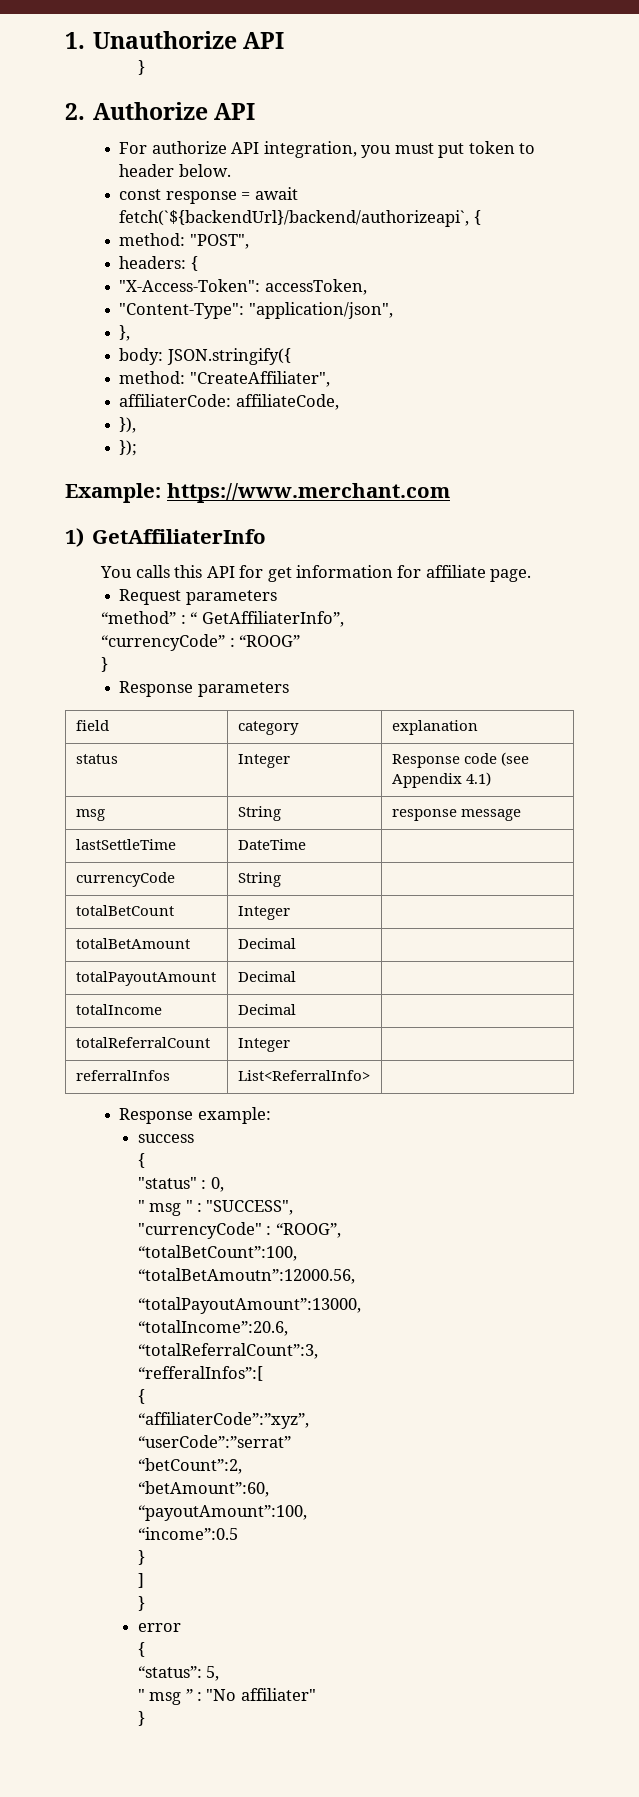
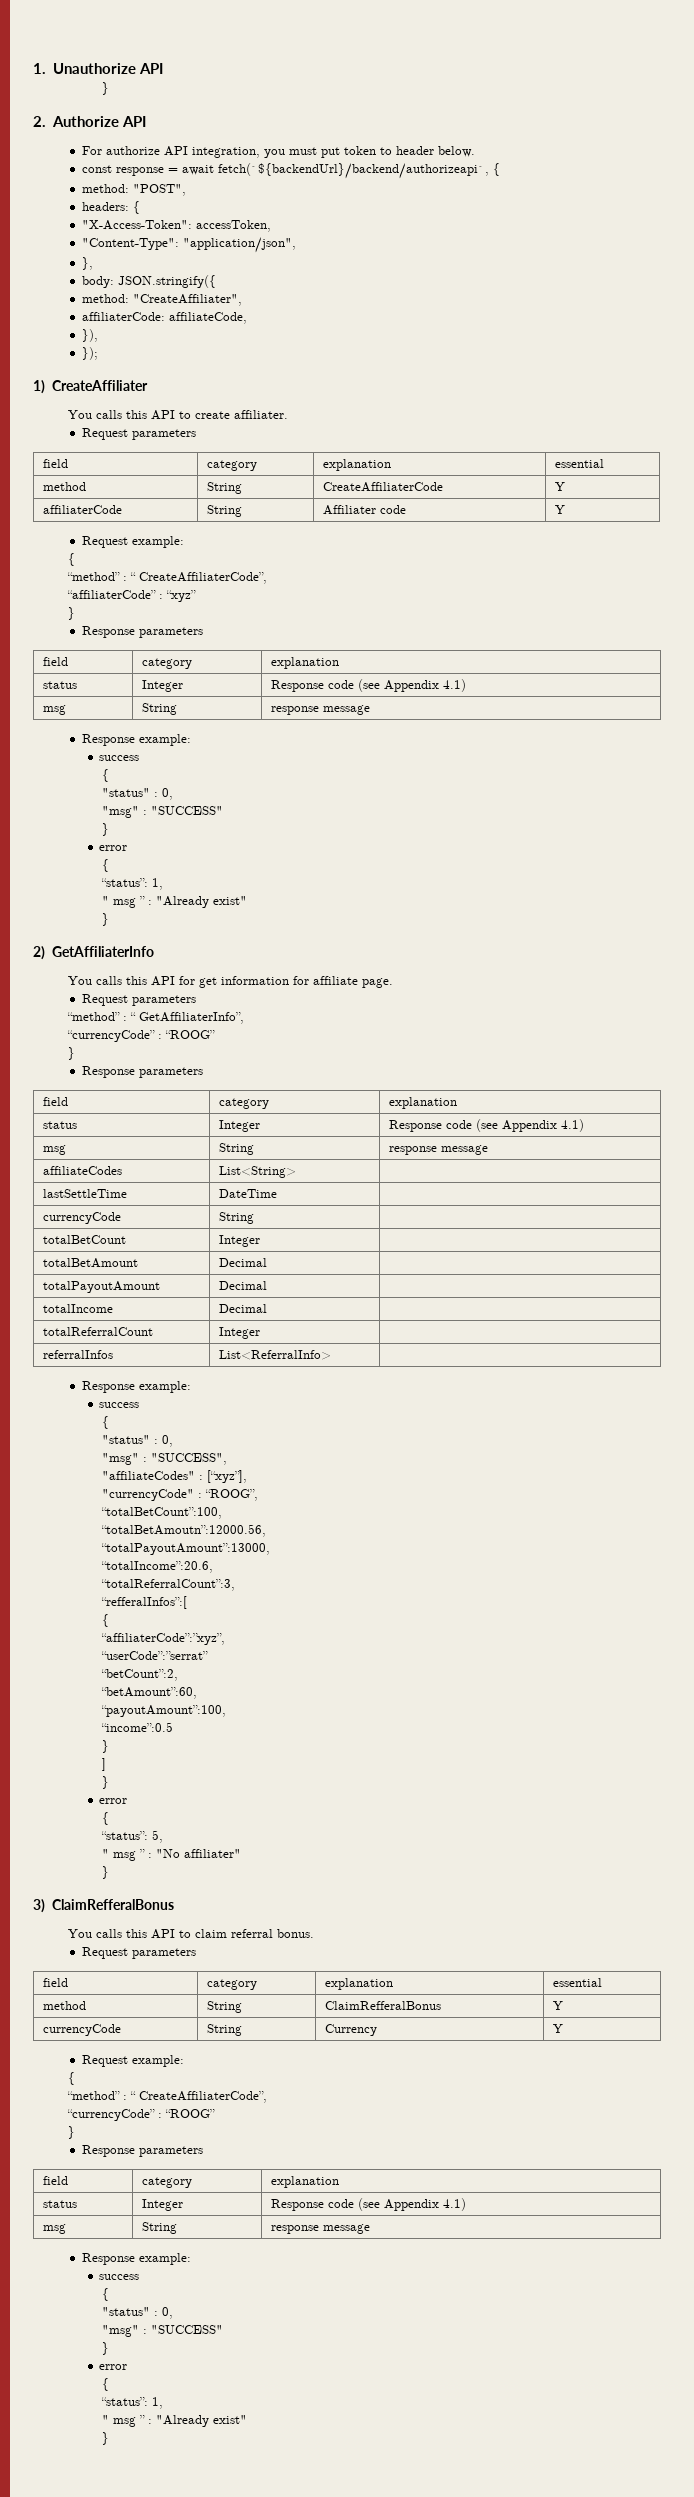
- Example: https://www.merchant.com
- 1) GetAffiliaterInfo
+ 1) CreateAffiliater
+ You calls this API to create affiliater.
+ Request parameters
+ field | category | explanation | essential
+ method | String | CreateAffiliaterCode | Y
+ affiliaterCode | String | Affiliater code | Y
+ Request example:
+ {
+ “method” : “ CreateAffiliaterCode”,
+ “affiliaterCode” : “xyz”
+ }
+ Response parameters
+ field | category | explanation
+ status | Integer | Response code (see Appendix 4.1)
+ msg | String | response message
+ Response example:
+ success
+ {
+ "status" : 0,
+ "msg" : "SUCCESS"
+ }
+ error
+ {
+ “status”: 1,
+ " msg ” : "Already exist"
+ }
+ 2) GetAffiliaterInfo
+ affiliateCodes | List<String> |
- " msg " : "SUCCESS",
+ "msg" : "SUCCESS",
+ "affiliateCodes" : [“xyz”],
+ 3) ClaimRefferalBonus
+ You calls this API to claim referral bonus.
+ Request parameters
+ field | category | explanation | essential
+ method | String | ClaimRefferalBonus | Y
+ currencyCode | String | Currency | Y
+ Request example:
+ {
+ “method” : “ CreateAffiliaterCode”,
+ “currencyCode” : “ROOG”
+ }
+ Response parameters
+ field | category | explanation
+ status | Integer | Response code (see Appendix 4.1)
+ msg | String | response message
+ Response example:
+ success
+ {
+ "status" : 0,
+ "msg" : "SUCCESS"
+ }
+ error
+ {
+ “status”: 1,
+ " msg ” : "Already exist"
+ }

